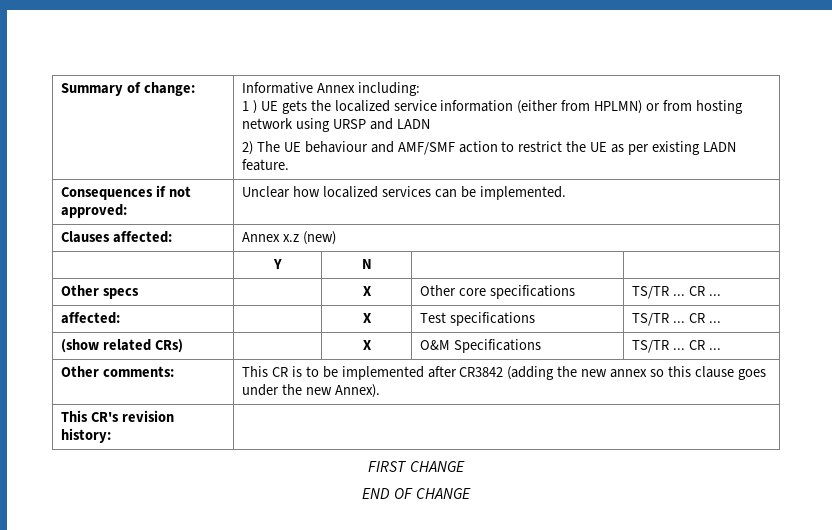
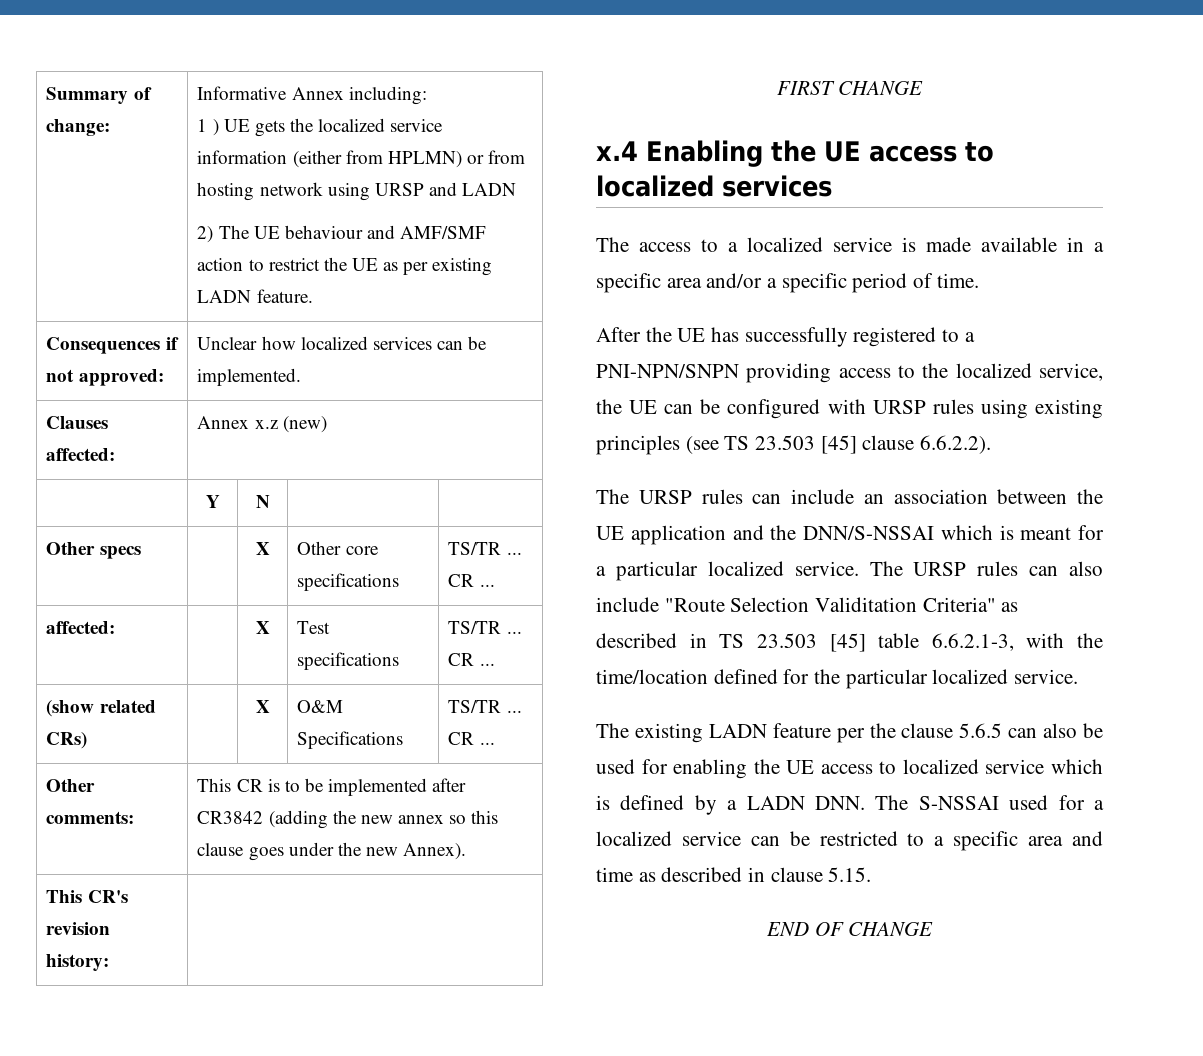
+ x.4 Enabling the UE access to localized services
+ The access to a localized service is made available in a specific area and/or a specific period of time.
+ After the UE has successfully registered to a PNI-NPN/SNPN providing access to the localized service, the UE can be configured with URSP rules using existing principles (see TS 23.503 [45] clause 6.6.2.2).
+ The URSP rules can include an association between the UE application and the DNN/S-NSSAI which is meant for a particular localized service. The URSP rules can also include "Route Selection Validitation Criteria" as described in TS 23.503 [45] table 6.6.2.1-3, with the time/location defined for the particular localized service.
+ The existing LADN feature per the clause 5.6.5 can also be used for enabling the UE access to localized service which is defined by a LADN DNN. The S-NSSAI used for a localized service can be restricted to a specific area and time as described in clause 5.15.

